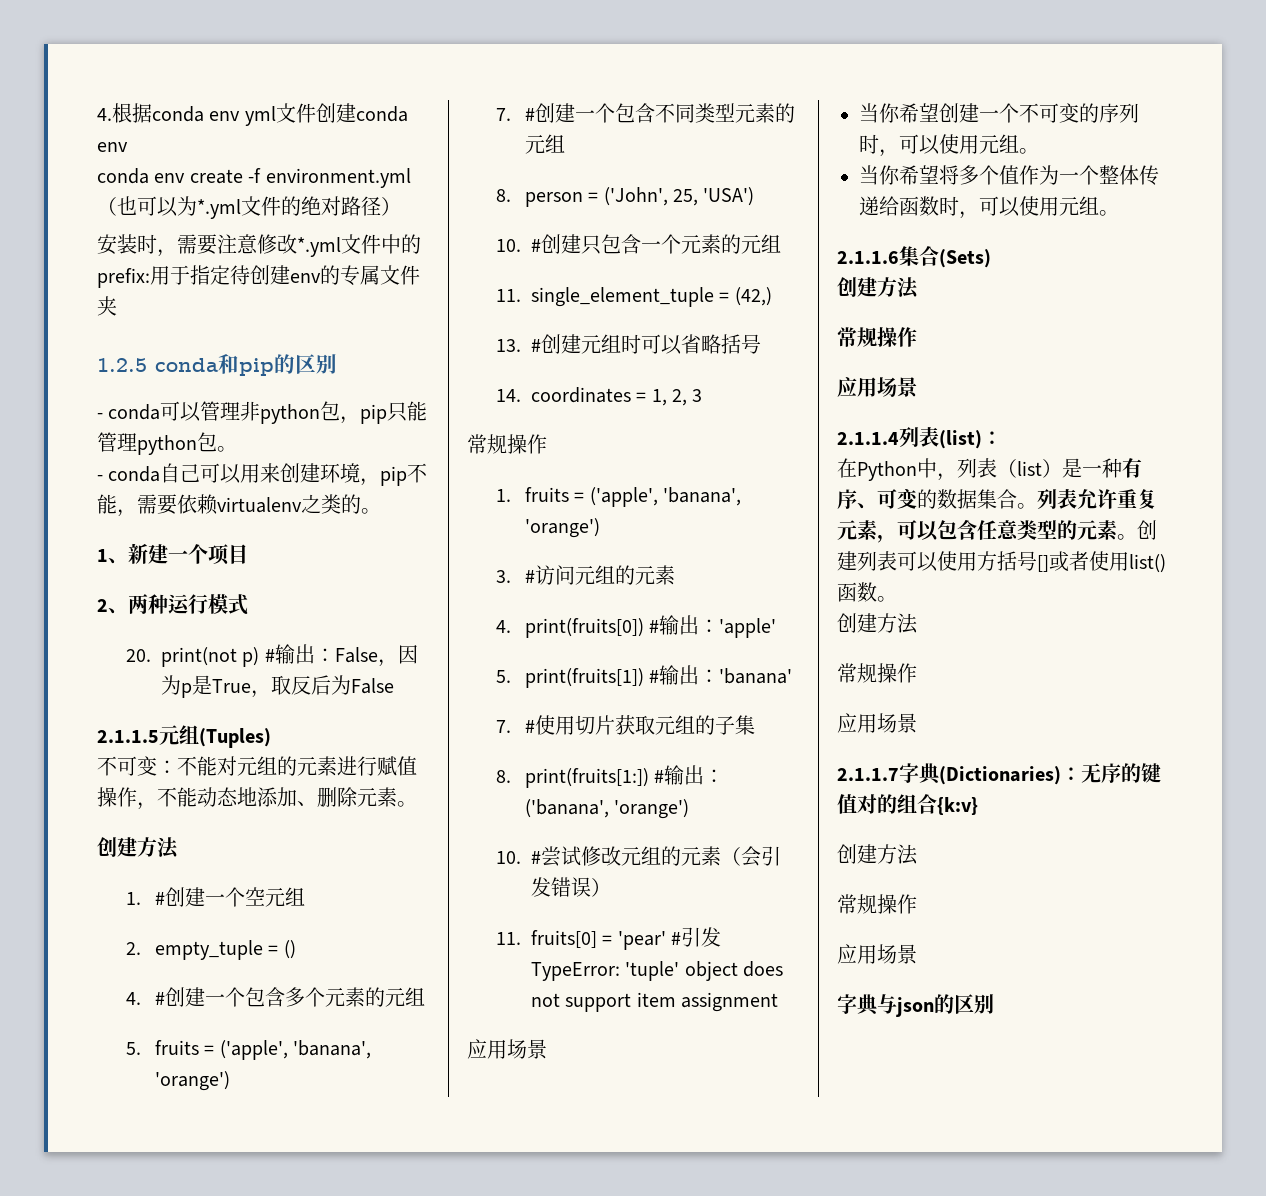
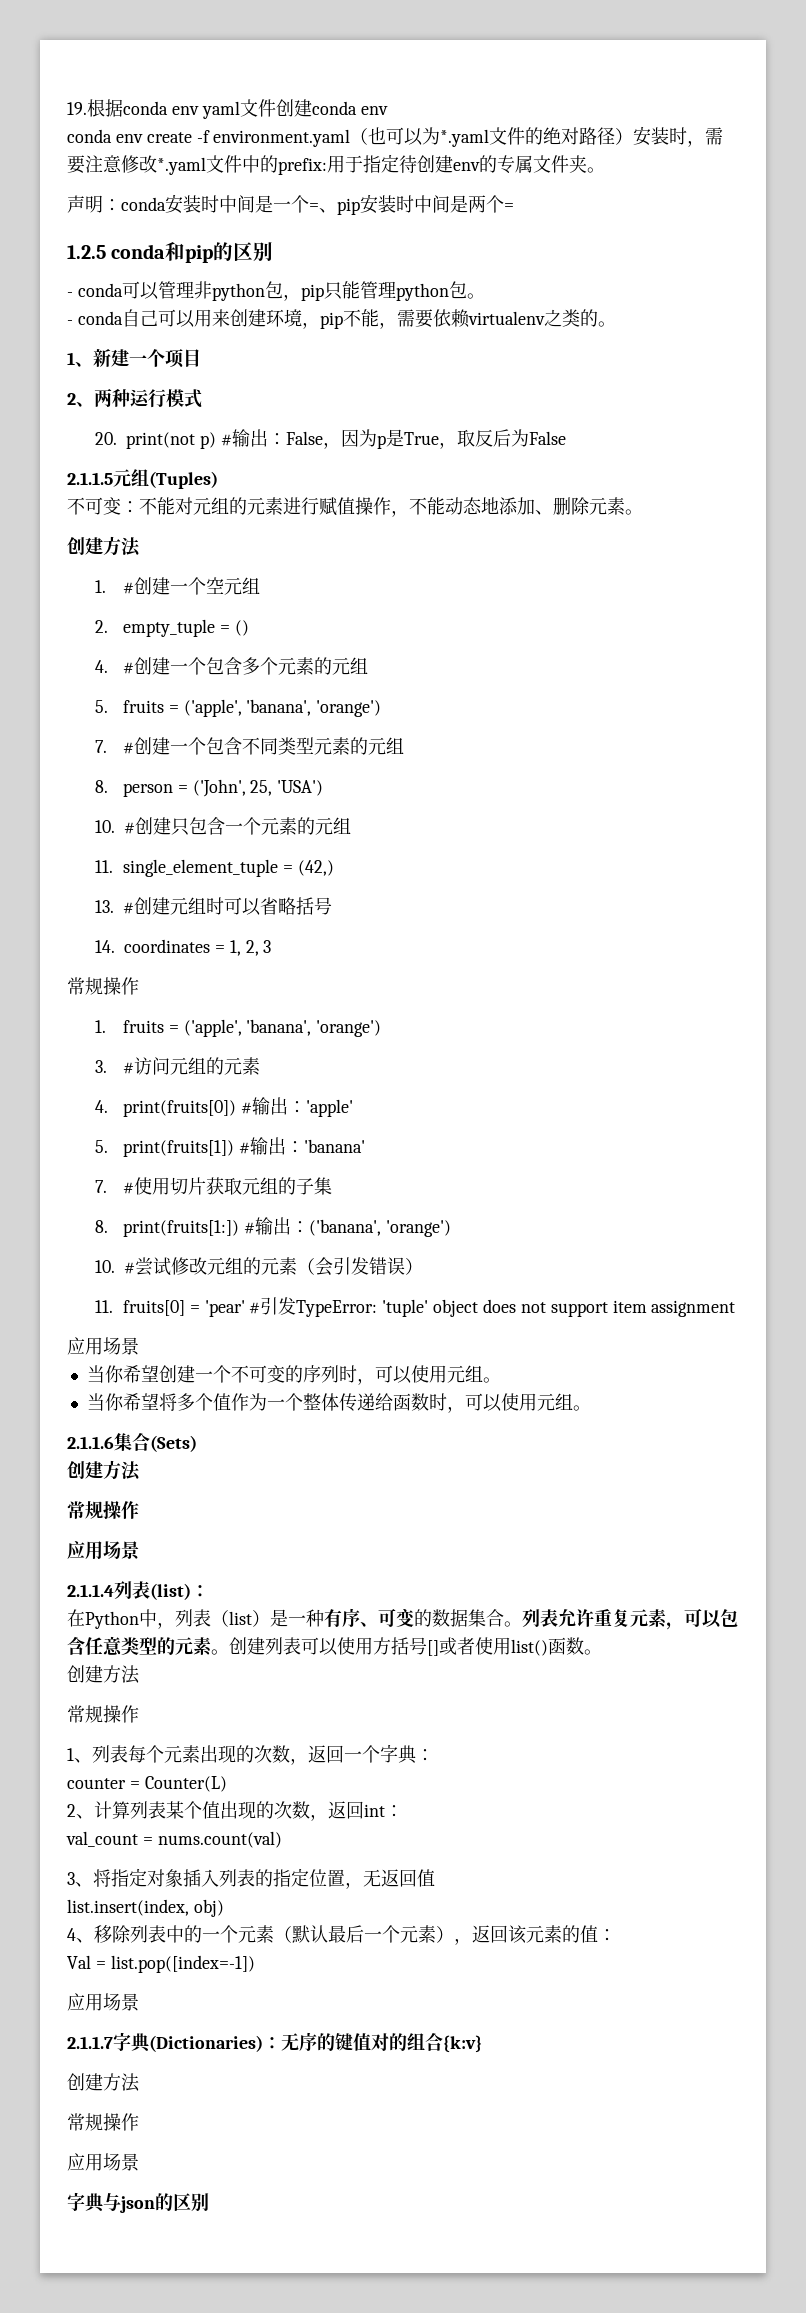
- 4.根据conda env yml文件创建conda env
+ 19.根据conda env yaml文件创建conda env
- conda env create -f environment.yml（也可以为*.yml文件的绝对路径）
- 安装时，需要注意修改*.yml文件中的prefix:用于指定待创建env的专属文件夹
+ conda env create -f environment.yaml（也可以为*.yaml文件的绝对路径）安装时，需要注意修改*.yaml文件中的prefix:用于指定待创建env的专属文件夹。
+ 声明：conda安装时中间是一个=、pip安装时中间是两个=
+ 1、列表每个元素出现的次数，返回一个字典：
+ counter = Counter(L)
+ 2、计算列表某个值出现的次数，返回int：
+ val_count = nums.count(val)
+ 3、将指定对象插入列表的指定位置，无返回值
+ list.insert(index, obj)
+ 4、移除列表中的一个元素（默认最后一个元素），返回该元素的值：
+ Val = list.pop([index=-1])

